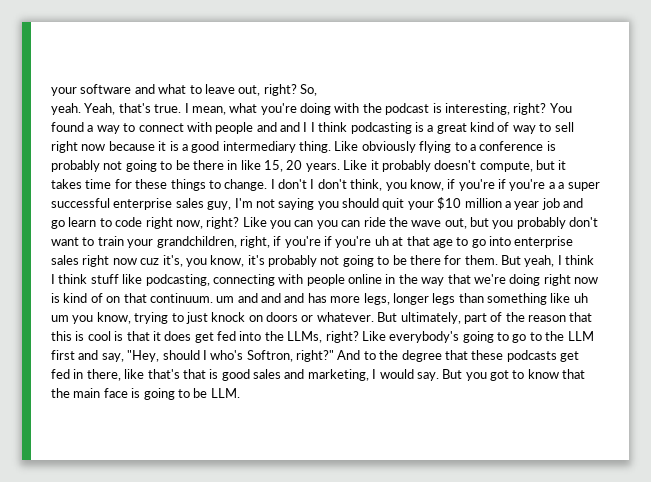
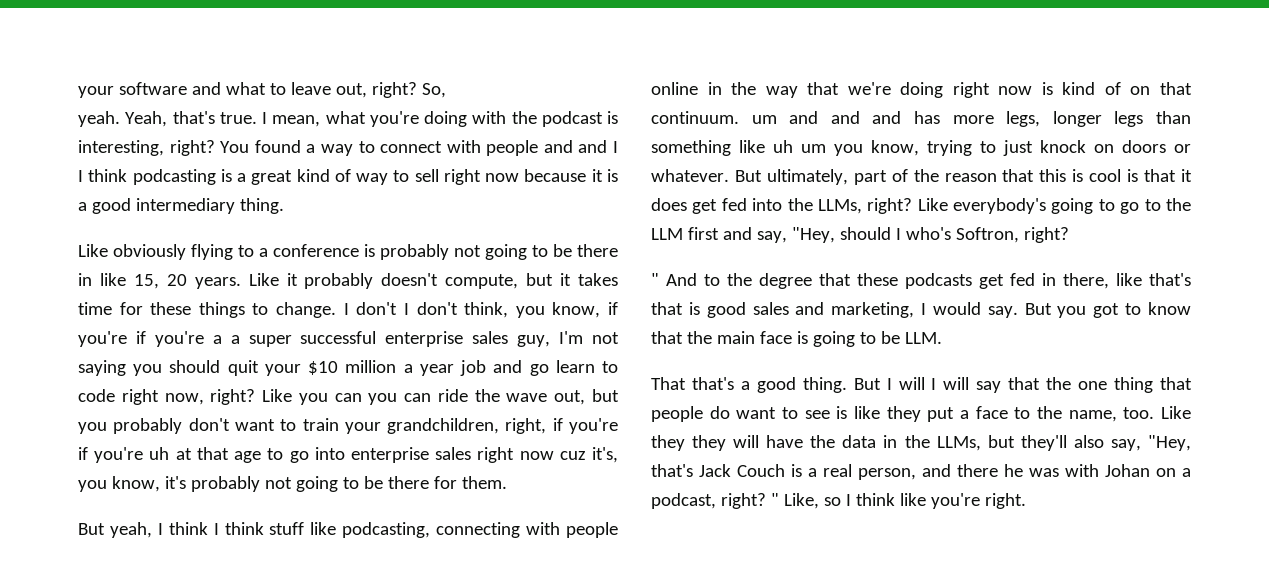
- You found a way to connect with people and and I I think podcasting is a great kind of way to sell right now because it is a good intermediary thing. Like obviously flying to a conference is probably not going to be there in like 15, 20 years.
+ You found a way to connect with people and and I I think podcasting is a great kind of way to sell right now because it is a good intermediary thing.
+ Like obviously flying to a conference is probably not going to be there in like 15, 20 years.
- Like you can you can ride the wave out, but you probably don't want to train your grandchildren, right, if you're if you're uh at that age to go into enterprise sales right now cuz it's, you know, it's probably not going to be there for them. But yeah, I think I think stuff like podcasting, connecting with people online in the way that we're doing right now is kind of on that continuum. um and and and has more legs, longer legs than something like uh um you know, trying to just knock on doors or whatever.
+ Like you can you can ride the wave out, but you probably don't want to train your grandchildren, right, if you're if you're uh at that age to go into enterprise sales right now cuz it's, you know, it's probably not going to be there for them.
+ But yeah, I think I think stuff like podcasting, connecting with people online in the way that we're doing right now is kind of on that continuum. um and and and has more legs, longer legs than something like uh um you know, trying to just knock on doors or whatever.
- Like everybody's going to go to the LLM first and say, "Hey, should I who's Softron, right?" And to the degree that these podcasts get fed in there, like that's that is good sales and marketing, I would say.
+ Like everybody's going to go to the LLM first and say, "Hey, should I who's Softron, right?
+ " And to the degree that these podcasts get fed in there, like that's that is good sales and marketing, I would say.
+ That that's a good thing. But I will I will say that the one thing that people do want to see is like they put a face to the name, too. Like they they will have the data in the LLMs, but they'll also say, "Hey, that's Jack Couch is a real person, and there he was with Johan on a podcast, right? " Like, so I think like you're right.

